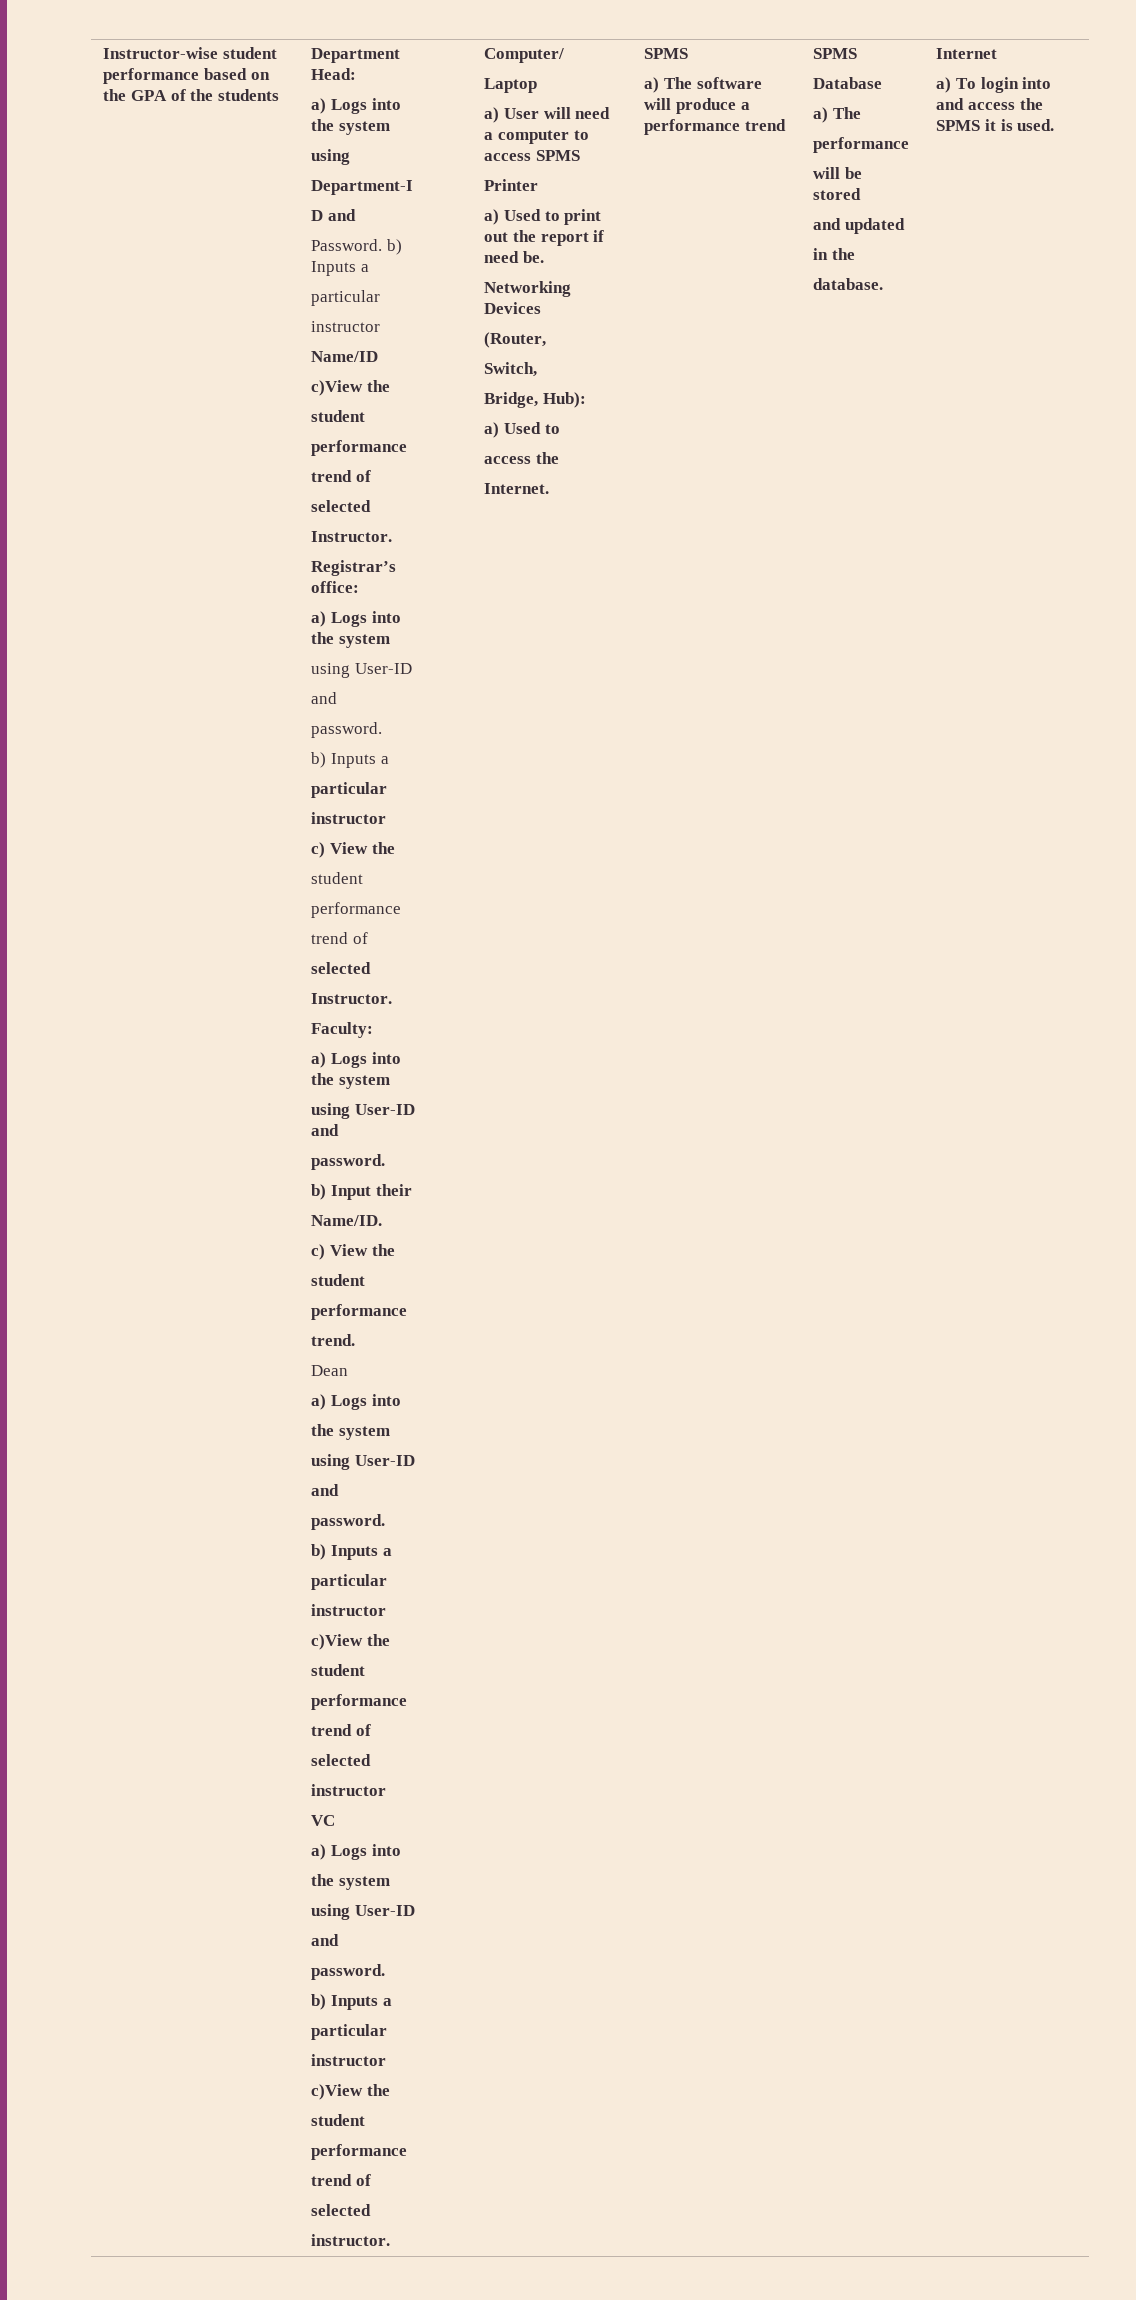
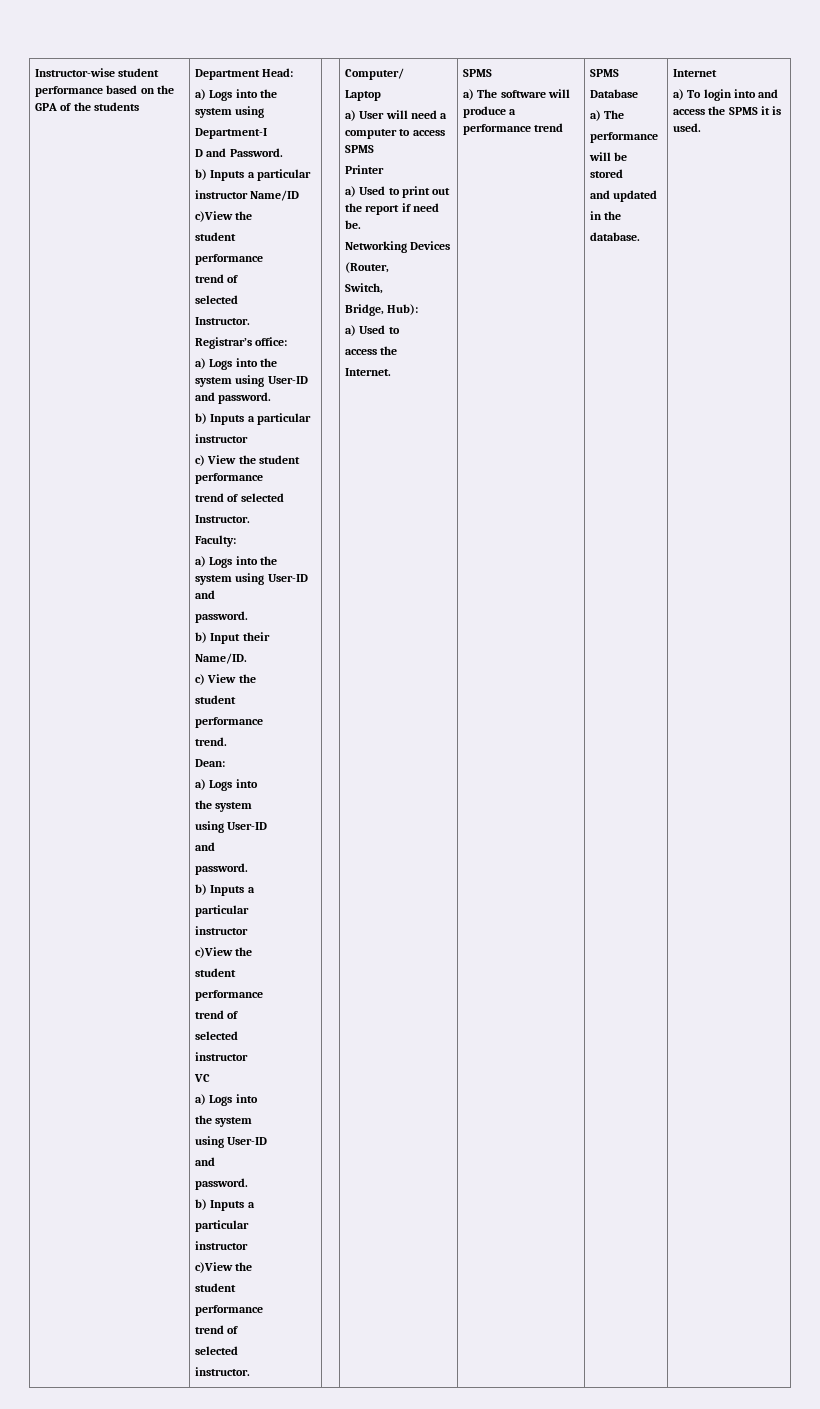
  Department Head:
- a) Logs into the system
- using
+ a) Logs into the system using
- D and
- Password. b) Inputs a
- particular
- instructor
- Name/ID
+ D and Password.
+ b) Inputs a particular
+ instructor Name/ID
  Registrar’s office:
- a) Logs into the system
- using User-ID
- and
- password.
- b) Inputs a
- particular
+ a) Logs into the system using User-ID and password.
+ b) Inputs a particular
  instructor
- c) View the
- student
- performance
- trend of
- selected
+ c) View the student performance
+ trend of selected
  Faculty:
- a) Logs into the system
- using User-ID and
+ a) Logs into the system using User-ID and
- Dean
+ Dean:

